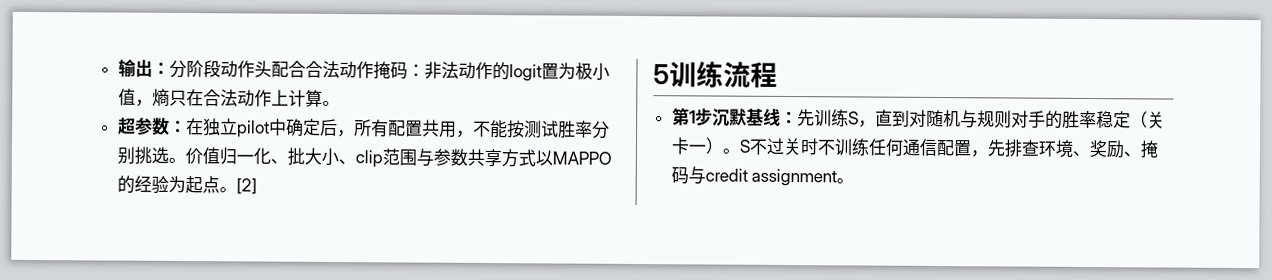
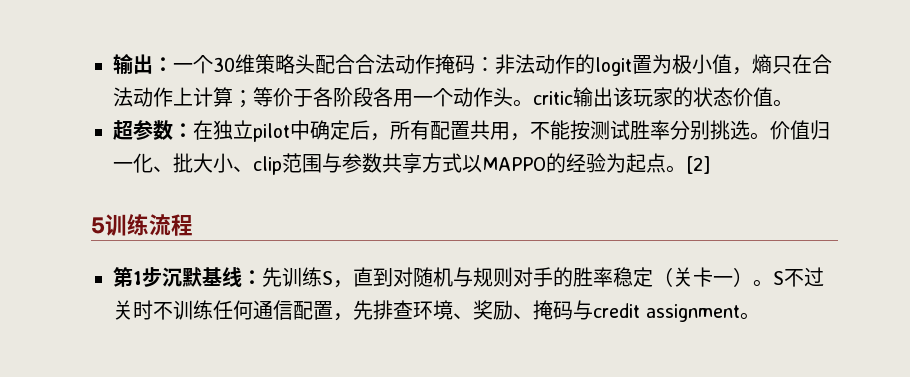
- 输出：分阶段动作头配合合法动作掩码：非法动作的logit置为极小值，熵只在合法动作上计算。
+ 输出：一个30维策略头配合合法动作掩码：非法动作的logit置为极小值，熵只在合法动作上计算；等价于各阶段各用一个动作头。critic输出该玩家的状态价值。

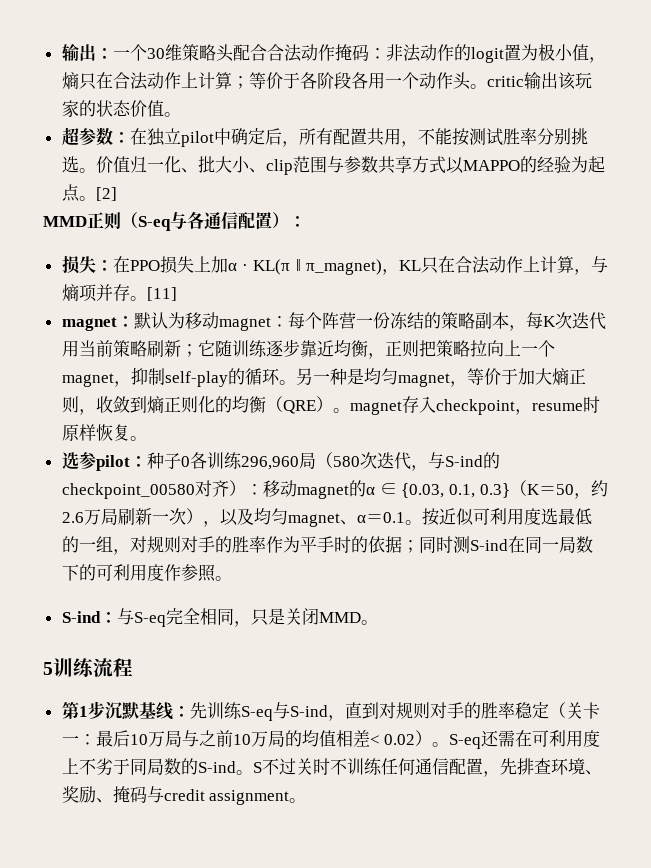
+ MMD正则（S-eq与各通信配置）：
+ 损失：在PPO损失上加α · KL(π ‖ π_magnet)，KL只在合法动作上计算，与熵项并存。[11]
+ magnet：默认为移动magnet：每个阵营一份冻结的策略副本，每K次迭代用当前策略刷新；它随训练逐步靠近均衡，正则把策略拉向上一个magnet，抑制self-play的循环。另一种是均匀magnet，等价于加大熵正则，收敛到熵正则化的均衡（QRE）。magnet存入checkpoint，resume时原样恢复。
+ 选参pilot：种子0各训练296,960局（580次迭代，与S-ind的checkpoint_00580对齐）：移动magnet的α ∈ {0.03, 0.1, 0.3}（K＝50，约2.6万局刷新一次），以及均匀magnet、α＝0.1。按近似可利用度选最低的一组，对规则对手的胜率作为平手时的依据；同时测S-ind在同一局数下的可利用度作参照。
+ S-ind：与S-eq完全相同，只是关闭MMD。
- 第1步沉默基线：先训练S，直到对随机与规则对手的胜率稳定（关卡一）。
+ 第1步沉默基线：先训练S-eq与S-ind，直到对规则对手的胜率稳定（关卡一：最后10万局与之前10万局的均值相差< 0.02）。S-eq还需在可利用度上不劣于同局数的S-ind。

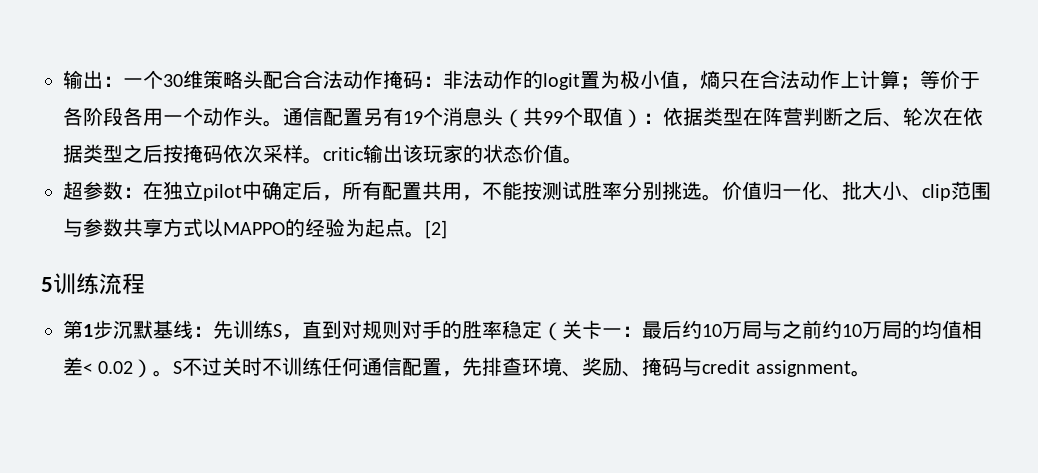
- 输出：一个30维策略头配合合法动作掩码：非法动作的logit置为极小值，熵只在合法动作上计算；等价于各阶段各用一个动作头。critic输出该玩家的状态价值。
+ 输出：一个30维策略头配合合法动作掩码：非法动作的logit置为极小值，熵只在合法动作上计算；等价于各阶段各用一个动作头。通信配置另有19个消息头（共99个取值）：依据类型在阵营判断之后、轮次在依据类型之后按掩码依次采样。critic输出该玩家的状态价值。
- MMD正则（S-eq与各通信配置）：
- 损失：在PPO损失上加α · KL(π ‖ π_magnet)，KL只在合法动作上计算，与熵项并存。[11]
- magnet：默认为移动magnet：每个阵营一份冻结的策略副本，每K次迭代用当前策略刷新；它随训练逐步靠近均衡，正则把策略拉向上一个magnet，抑制self-play的循环。另一种是均匀magnet，等价于加大熵正则，收敛到熵正则化的均衡（QRE）。magnet存入checkpoint，resume时原样恢复。
- 选参pilot：种子0各训练296,960局（580次迭代，与S-ind的checkpoint_00580对齐）：移动magnet的α ∈ {0.03, 0.1, 0.3}（K＝50，约2.6万局刷新一次），以及均匀magnet、α＝0.1。按近似可利用度选最低的一组，对规则对手的胜率作为平手时的依据；同时测S-ind在同一局数下的可利用度作参照。
- S-ind：与S-eq完全相同，只是关闭MMD。
- 第1步沉默基线：先训练S-eq与S-ind，直到对规则对手的胜率稳定（关卡一：最后10万局与之前10万局的均值相差< 0.02）。
+ 第1步沉默基线：先训练S，直到对规则对手的胜率稳定（关卡一：最后约10万局与之前约10万局的均值相差< 0.02）。
- S-eq还需在可利用度上不劣于同局数的S-ind。

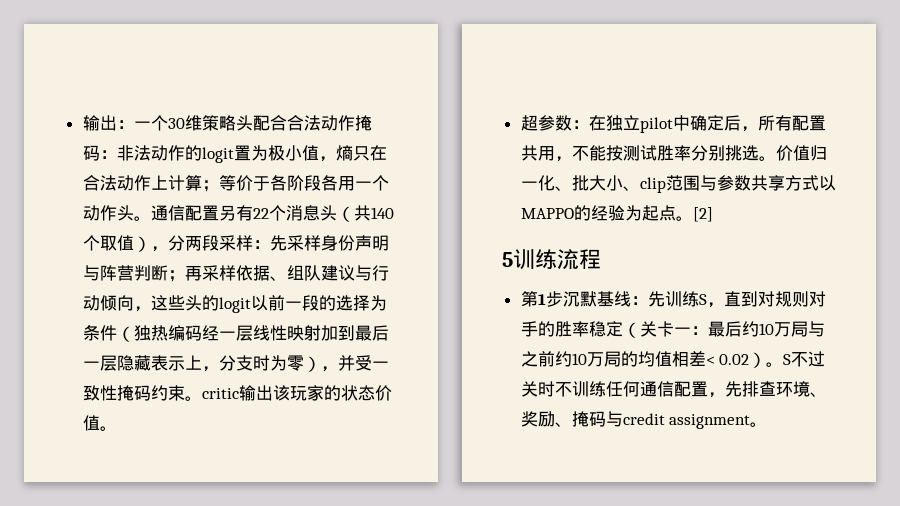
- 通信配置另有19个消息头（共99个取值）：依据类型在阵营判断之后、轮次在依据类型之后按掩码依次采样。critic输出该玩家的状态价值。
+ 通信配置另有22个消息头（共140个取值），分两段采样：先采样身份声明与阵营判断；再采样依据、组队建议与行动倾向，这些头的logit以前一段的选择为条件（独热编码经一层线性映射加到最后一层隐藏表示上，分支时为零），并受一致性掩码约束。critic输出该玩家的状态价值。

